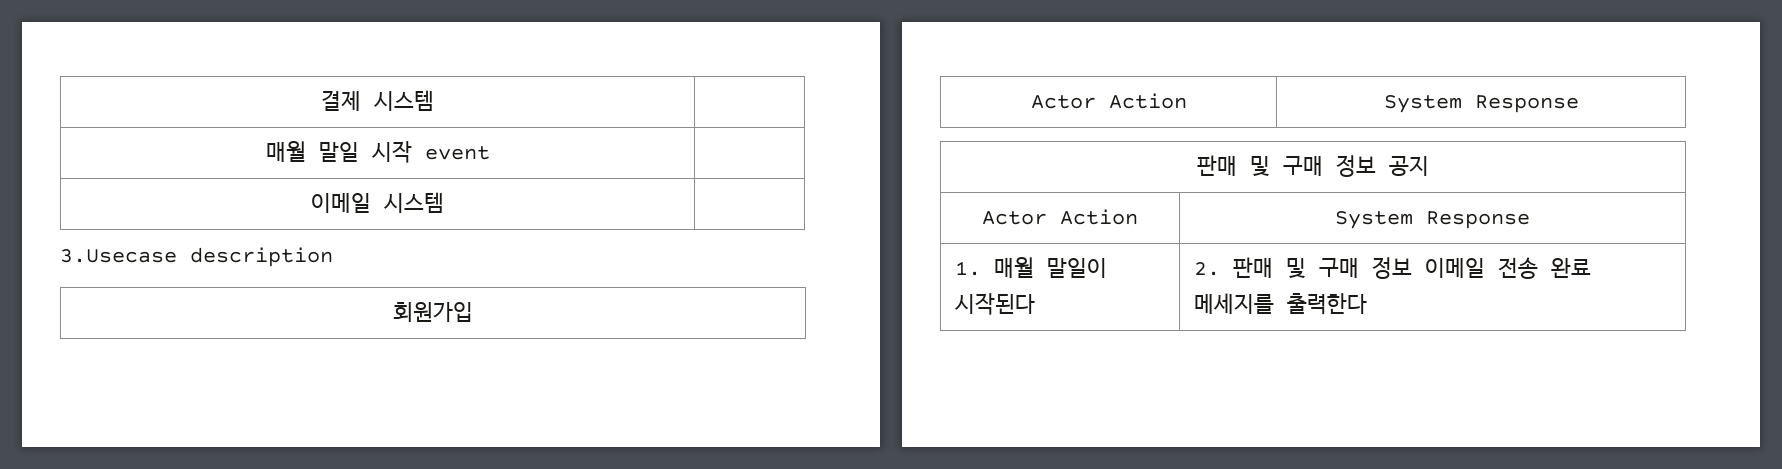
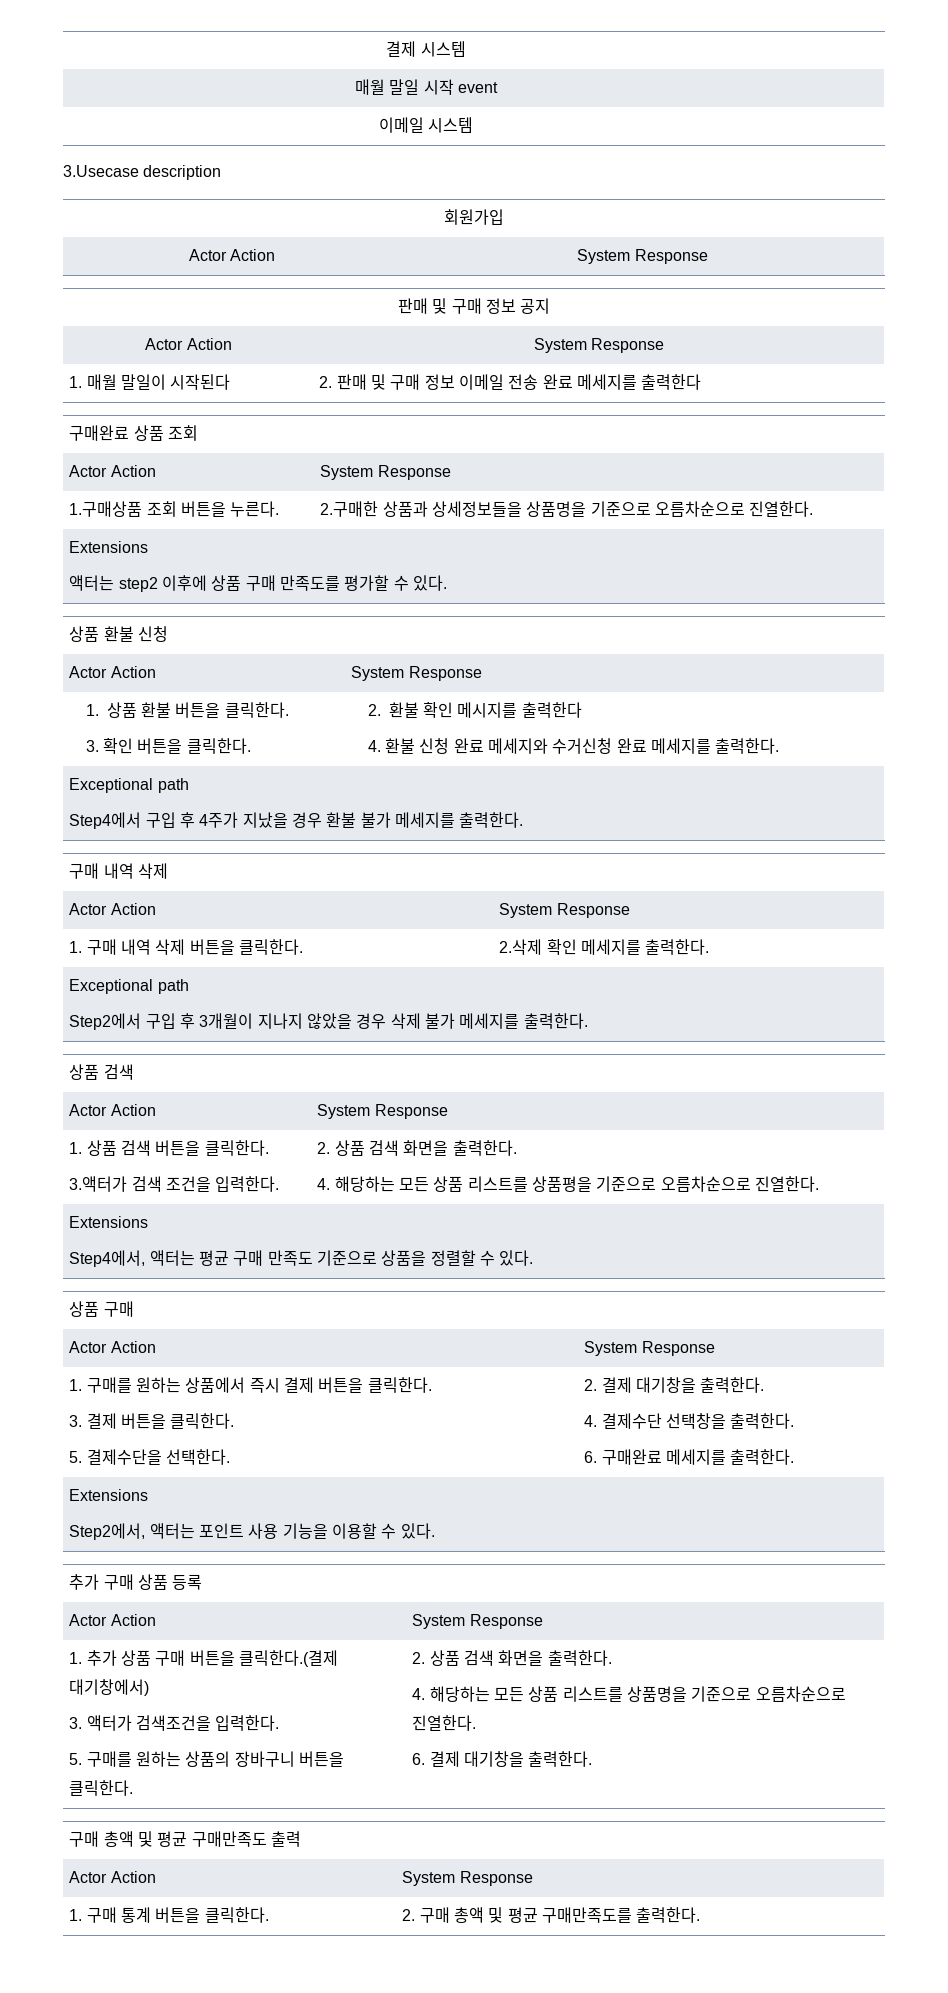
+ 구매완료 상품 조회
+ Actor Action | System Response
+ 1.구매상품 조회 버튼을 누른다. | 2.구매한 상품과 상세정보들을 상품명을 기준으로 오름차순으로 진열한다.
+ Extensions
+ 액터는 step2 이후에 상품 구매 만족도를 평가할 수 있다.
+ 상품 환불 신청
+ Actor Action | System Response
+ 1. 상품 환불 버튼을 클릭한다.
+ 3. 확인 버튼을 클릭한다. | 2. 환불 확인 메시지를 출력한다
+ 4. 환불 신청 완료 메세지와 수거신청 완료 메세지를 출력한다.
+ Exceptional path
+ Step4에서 구입 후 4주가 지났을 경우 환불 불가 메세지를 출력한다.
+ 구매 내역 삭제
+ Actor Action | System Response
+ 1. 구매 내역 삭제 버튼을 클릭한다. | 2.삭제 확인 메세지를 출력한다.
+ Exceptional path
+ Step2에서 구입 후 3개월이 지나지 않았을 경우 삭제 불가 메세지를 출력한다.
+ 상품 검색
+ Actor Action | System Response
+ 1. 상품 검색 버튼을 클릭한다.
+ 3.액터가 검색 조건을 입력한다. | 2. 상품 검색 화면을 출력한다.
+ 4. 해당하는 모든 상품 리스트를 상품평을 기준으로 오름차순으로 진열한다.
+ Extensions
+ Step4에서, 액터는 평균 구매 만족도 기준으로 상품을 정렬할 수 있다.
+ 상품 구매
+ Actor Action | System Response
+ 1. 구매를 원하는 상품에서 즉시 결제 버튼을 클릭한다.
+ 3. 결제 버튼을 클릭한다.
+ 5. 결제수단을 선택한다. | 2. 결제 대기창을 출력한다.
+ 4. 결제수단 선택창을 출력한다.
+ 6. 구매완료 메세지를 출력한다.
+ Extensions
+ Step2에서, 액터는 포인트 사용 기능을 이용할 수 있다.
+ 추가 구매 상품 등록
+ Actor Action | System Response
+ 1. 추가 상품 구매 버튼을 클릭한다.(결제 대기창에서)
+ 3. 액터가 검색조건을 입력한다.
+ 5. 구매를 원하는 상품의 장바구니 버튼을 클릭한다. | 2. 상품 검색 화면을 출력한다.
+ 4. 해당하는 모든 상품 리스트를 상품명을 기준으로 오름차순으로 진열한다.
+ 6. 결제 대기창을 출력한다.
+ 구매 총액 및 평균 구매만족도 출력
+ Actor Action | System Response
+ 1. 구매 통계 버튼을 클릭한다. | 2. 구매 총액 및 평균 구매만족도를 출력한다.

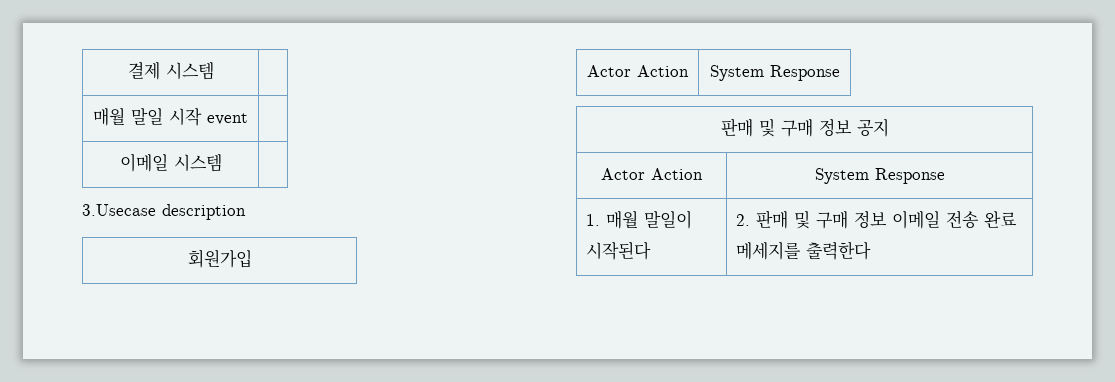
- 구매완료 상품 조회
- Actor Action | System Response
- 1.구매상품 조회 버튼을 누른다. | 2.구매한 상품과 상세정보들을 상품명을 기준으로 오름차순으로 진열한다.
- Extensions
- 액터는 step2 이후에 상품 구매 만족도를 평가할 수 있다.
- 상품 환불 신청
- Actor Action | System Response
- 1. 상품 환불 버튼을 클릭한다.
- 3. 확인 버튼을 클릭한다. | 2. 환불 확인 메시지를 출력한다
- 4. 환불 신청 완료 메세지와 수거신청 완료 메세지를 출력한다.
- Exceptional path
- Step4에서 구입 후 4주가 지났을 경우 환불 불가 메세지를 출력한다.
- 구매 내역 삭제
- Actor Action | System Response
- 1. 구매 내역 삭제 버튼을 클릭한다. | 2.삭제 확인 메세지를 출력한다.
- Exceptional path
- Step2에서 구입 후 3개월이 지나지 않았을 경우 삭제 불가 메세지를 출력한다.
- 상품 검색
- Actor Action | System Response
- 1. 상품 검색 버튼을 클릭한다.
- 3.액터가 검색 조건을 입력한다. | 2. 상품 검색 화면을 출력한다.
- 4. 해당하는 모든 상품 리스트를 상품평을 기준으로 오름차순으로 진열한다.
- Extensions
- Step4에서, 액터는 평균 구매 만족도 기준으로 상품을 정렬할 수 있다.
- 상품 구매
- Actor Action | System Response
- 1. 구매를 원하는 상품에서 즉시 결제 버튼을 클릭한다.
- 3. 결제 버튼을 클릭한다.
- 5. 결제수단을 선택한다. | 2. 결제 대기창을 출력한다.
- 4. 결제수단 선택창을 출력한다.
- 6. 구매완료 메세지를 출력한다.
- Extensions
- Step2에서, 액터는 포인트 사용 기능을 이용할 수 있다.
- 추가 구매 상품 등록
- Actor Action | System Response
- 1. 추가 상품 구매 버튼을 클릭한다.(결제 대기창에서)
- 3. 액터가 검색조건을 입력한다.
- 5. 구매를 원하는 상품의 장바구니 버튼을 클릭한다. | 2. 상품 검색 화면을 출력한다.
- 4. 해당하는 모든 상품 리스트를 상품명을 기준으로 오름차순으로 진열한다.
- 6. 결제 대기창을 출력한다.
- 구매 총액 및 평균 구매만족도 출력
- Actor Action | System Response
- 1. 구매 통계 버튼을 클릭한다. | 2. 구매 총액 및 평균 구매만족도를 출력한다.

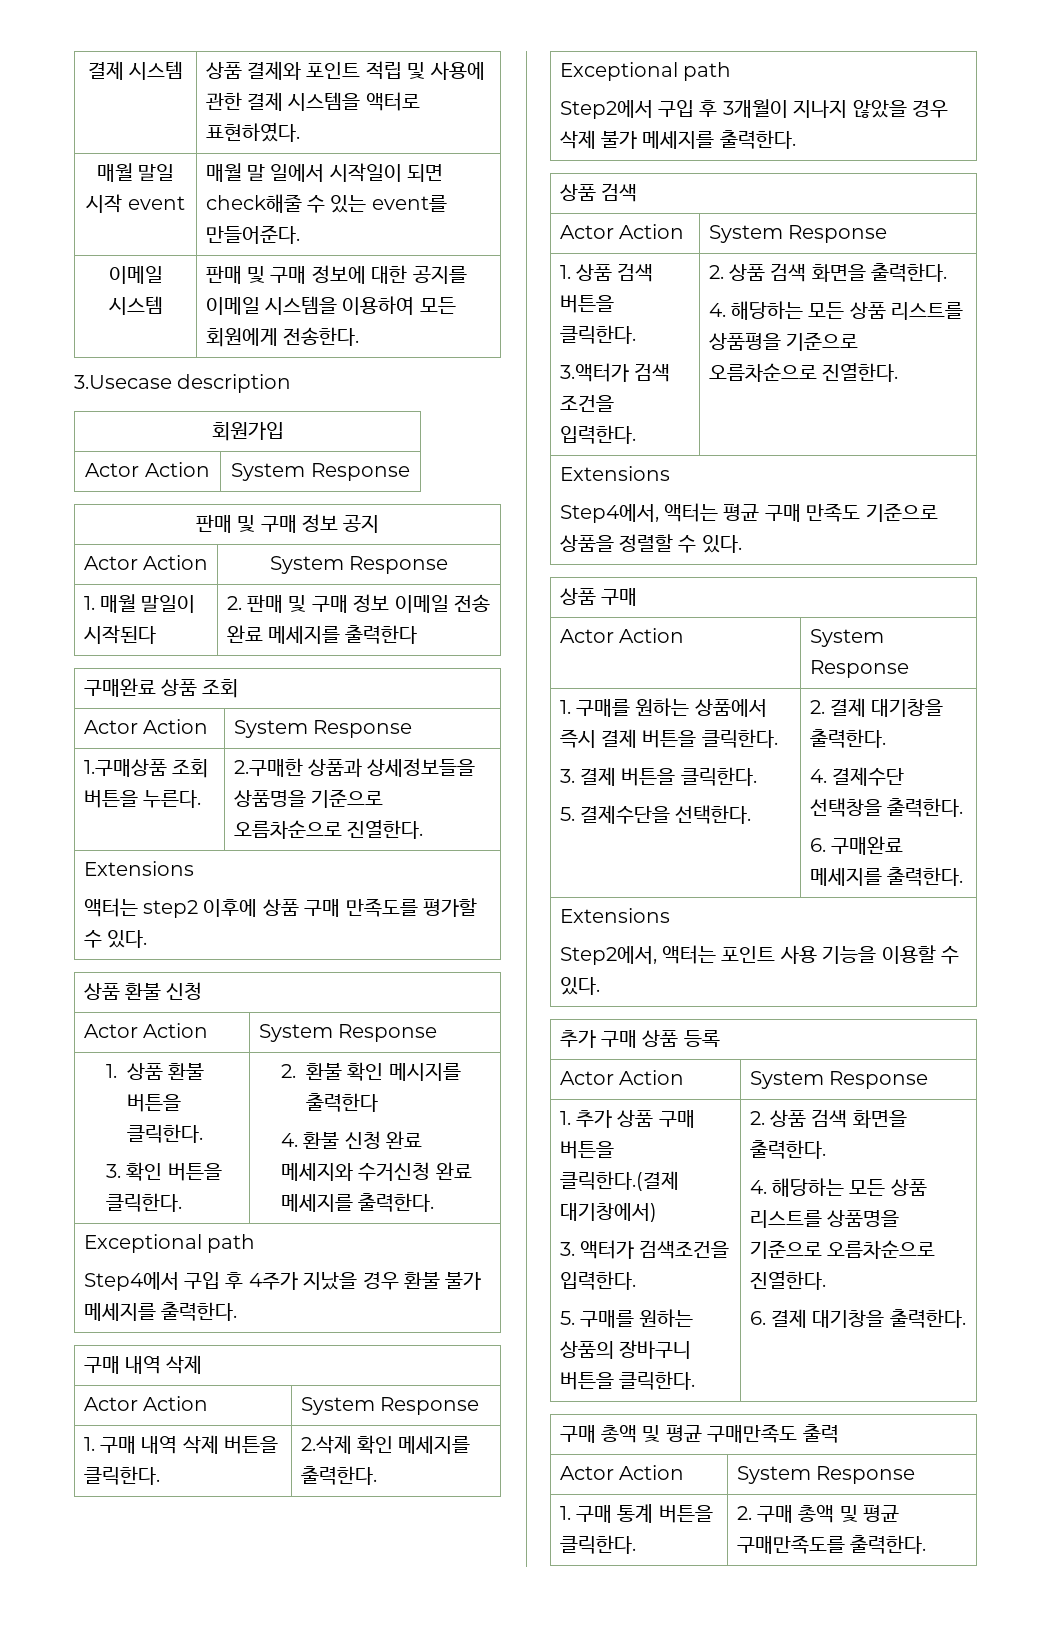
- 결제 시스템 |
- 매월 말일 시작 event |
- 이메일 시스템 |
+ 결제 시스템 | 상품 결제와 포인트 적립 및 사용에 관한 결제 시스템을 액터로 표현하였다.
+ 매월 말일 시작 event | 매월 말 일에서 시작일이 되면 check해줄 수 있는 event를 만들어준다.
+ 이메일 시스템 | 판매 및 구매 정보에 대한 공지를 이메일 시스템을 이용하여 모든 회원에게 전송한다.
+ 구매완료 상품 조회
+ Actor Action | System Response
+ 1.구매상품 조회 버튼을 누른다. | 2.구매한 상품과 상세정보들을 상품명을 기준으로 오름차순으로 진열한다.
+ Extensions
+ 액터는 step2 이후에 상품 구매 만족도를 평가할 수 있다.
+ 상품 환불 신청
+ Actor Action | System Response
+ 1. 상품 환불 버튼을 클릭한다.
+ 3. 확인 버튼을 클릭한다. | 2. 환불 확인 메시지를 출력한다
+ 4. 환불 신청 완료 메세지와 수거신청 완료 메세지를 출력한다.
+ Exceptional path
+ Step4에서 구입 후 4주가 지났을 경우 환불 불가 메세지를 출력한다.
+ 구매 내역 삭제
+ Actor Action | System Response
+ 1. 구매 내역 삭제 버튼을 클릭한다. | 2.삭제 확인 메세지를 출력한다.
+ Exceptional path
+ Step2에서 구입 후 3개월이 지나지 않았을 경우 삭제 불가 메세지를 출력한다.
+ 상품 검색
+ Actor Action | System Response
+ 1. 상품 검색 버튼을 클릭한다.
+ 3.액터가 검색 조건을 입력한다. | 2. 상품 검색 화면을 출력한다.
+ 4. 해당하는 모든 상품 리스트를 상품평을 기준으로 오름차순으로 진열한다.
+ Extensions
+ Step4에서, 액터는 평균 구매 만족도 기준으로 상품을 정렬할 수 있다.
+ 상품 구매
+ Actor Action | System Response
+ 1. 구매를 원하는 상품에서 즉시 결제 버튼을 클릭한다.
+ 3. 결제 버튼을 클릭한다.
+ 5. 결제수단을 선택한다. | 2. 결제 대기창을 출력한다.
+ 4. 결제수단 선택창을 출력한다.
+ 6. 구매완료 메세지를 출력한다.
+ Extensions
+ Step2에서, 액터는 포인트 사용 기능을 이용할 수 있다.
+ 추가 구매 상품 등록
+ Actor Action | System Response
+ 1. 추가 상품 구매 버튼을 클릭한다.(결제 대기창에서)
+ 3. 액터가 검색조건을 입력한다.
+ 5. 구매를 원하는 상품의 장바구니 버튼을 클릭한다. | 2. 상품 검색 화면을 출력한다.
+ 4. 해당하는 모든 상품 리스트를 상품명을 기준으로 오름차순으로 진열한다.
+ 6. 결제 대기창을 출력한다.
+ 구매 총액 및 평균 구매만족도 출력
+ Actor Action | System Response
+ 1. 구매 통계 버튼을 클릭한다. | 2. 구매 총액 및 평균 구매만족도를 출력한다.

